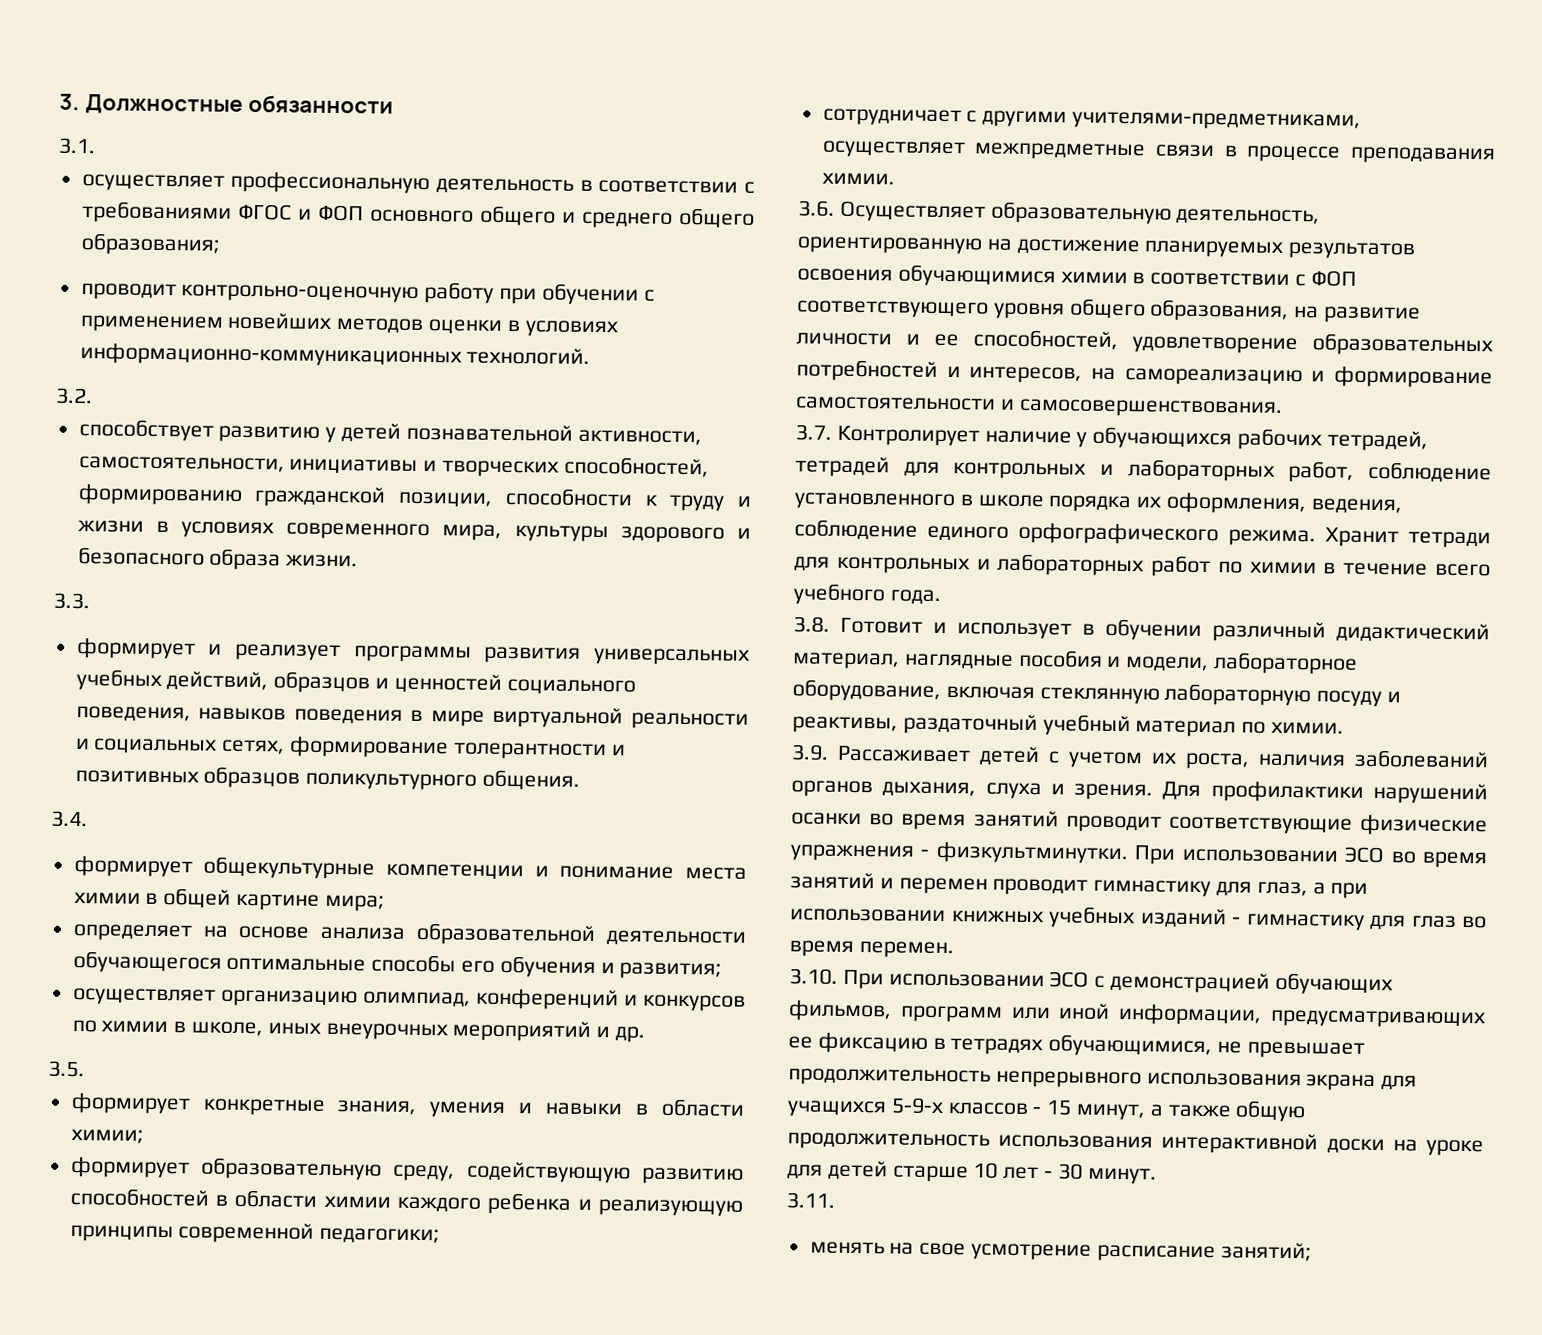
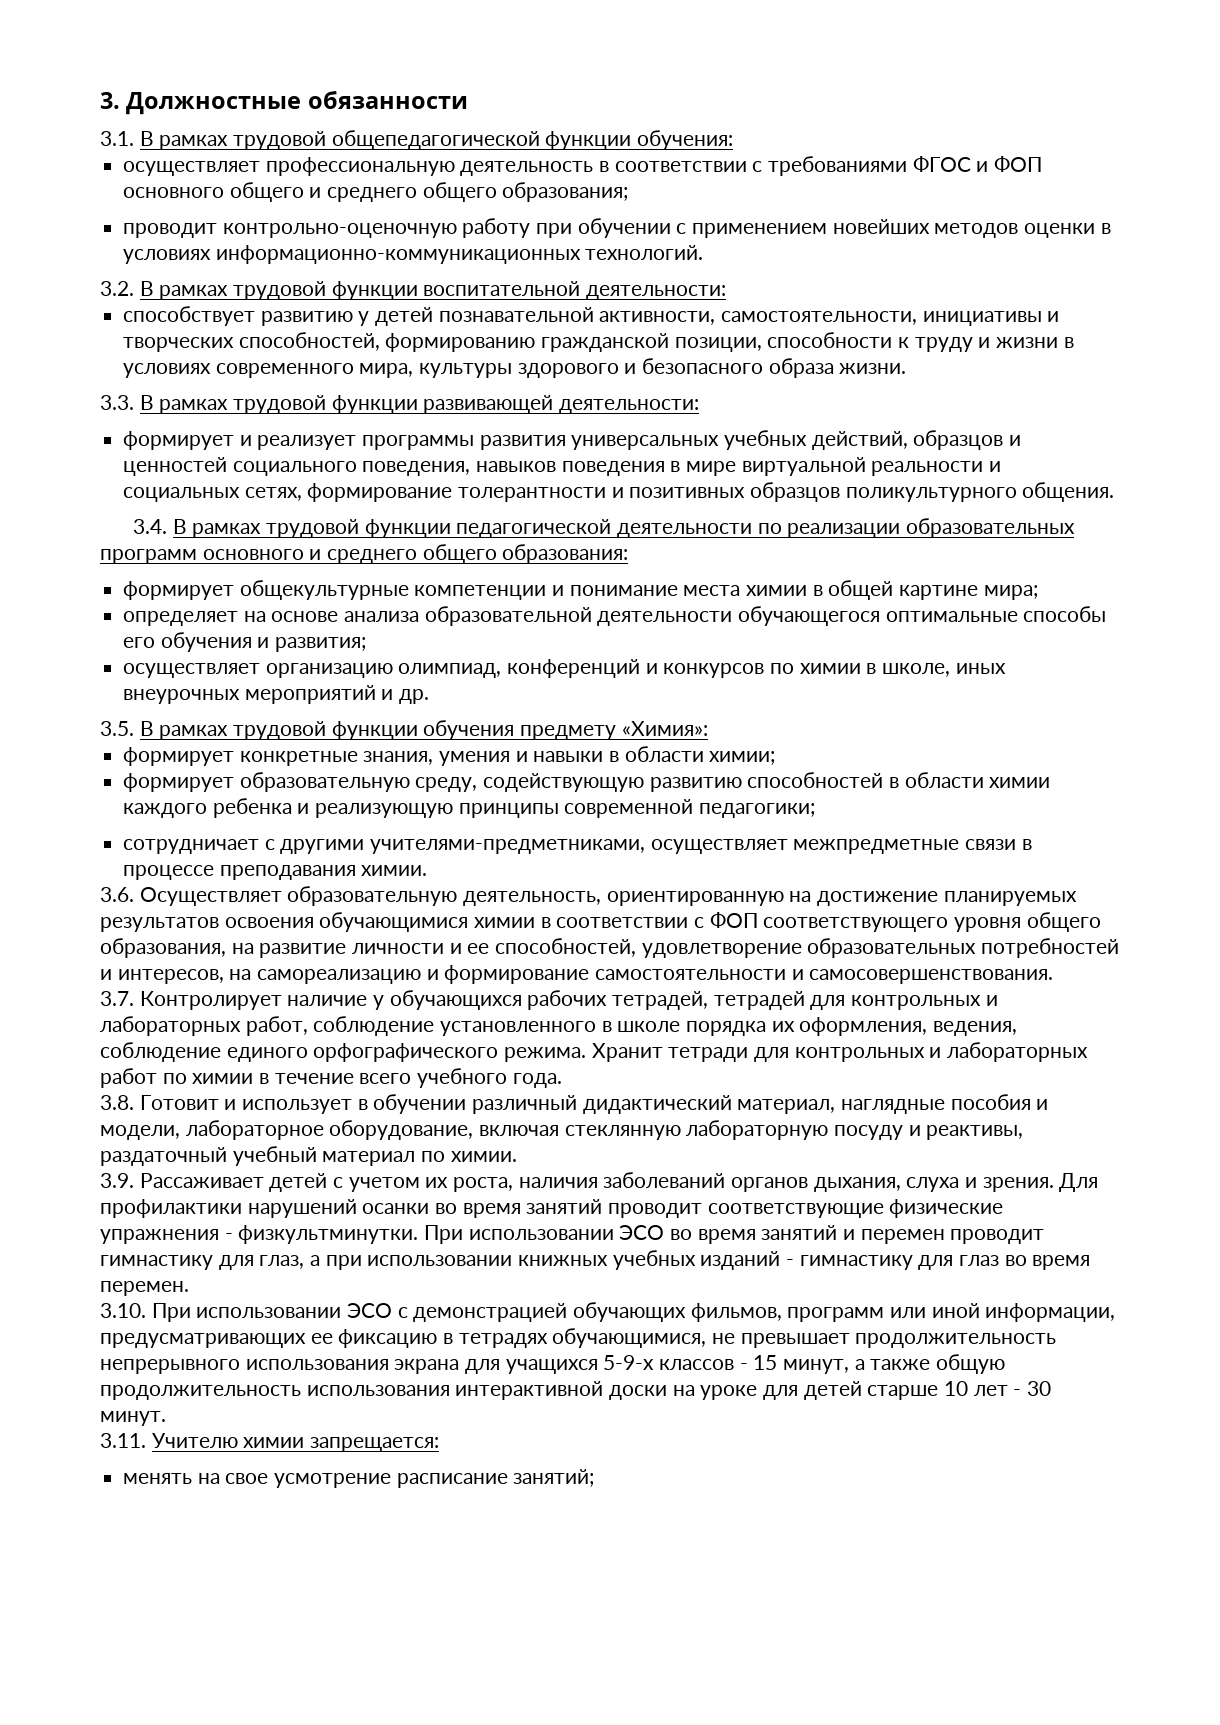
- 3.1.
+ 3.1. В рамках трудовой общепедагогической функции обучения:
- 3.2.
+ 3.2. В рамках трудовой функции воспитательной деятельности:
- 3.3.
+ 3.3. В рамках трудовой функции развивающей деятельности:
- 3.4.
+ 3.4. В рамках трудовой функции педагогической деятельности по реализации образовательных программ основного и среднего общего образования:
- 3.5.
+ 3.5. В рамках трудовой функции обучения предмету «Химия»:
- 3.11.
+ 3.11. Учителю химии запрещается:

